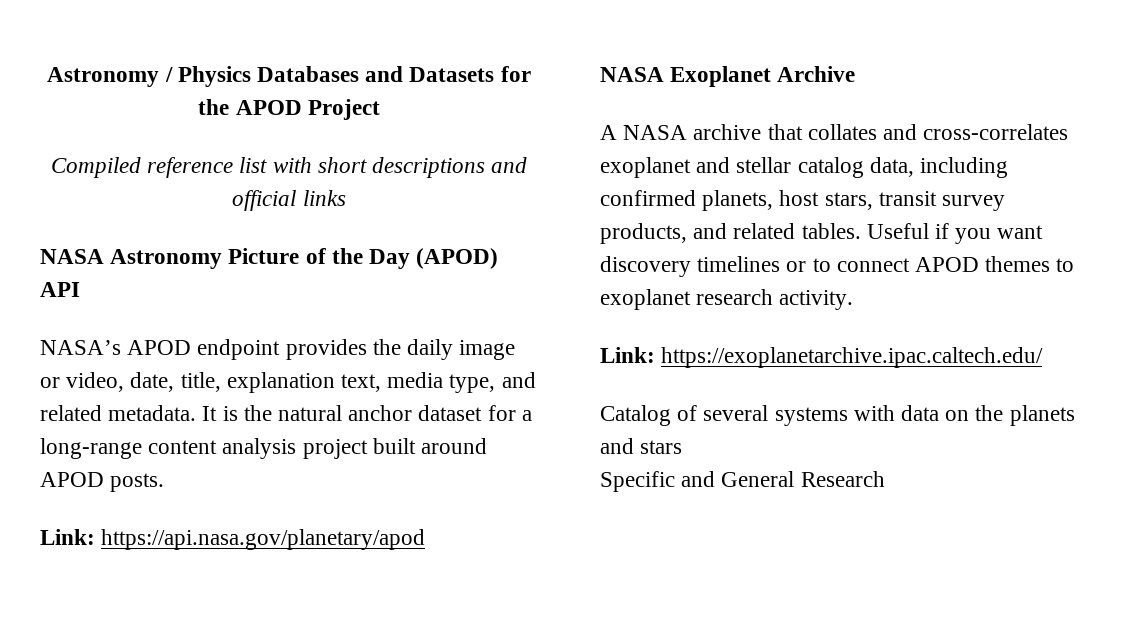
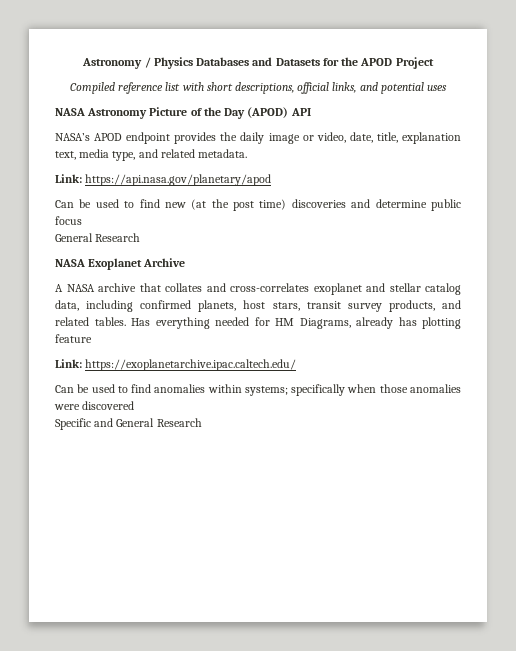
- Compiled reference list with short descriptions and official links
+ Compiled reference list with short descriptions, official links, and potential uses
- NASA’s APOD endpoint provides the daily image or video, date, title, explanation text, media type, and related metadata. It is the natural anchor dataset for a long-range content analysis project built around APOD posts.
+ NASA’s APOD endpoint provides the daily image or video, date, title, explanation text, media type, and related metadata.
  Link: https://api.nasa.gov/planetary/apod
+ Can be used to find new (at the post time) discoveries and determine public focus
+ General Research
- Useful if you want discovery timelines or to connect APOD themes to exoplanet research activity.
+ Has everything needed for HM Diagrams, already has plotting feature
  Link: https://exoplanetarchive.ipac.caltech.edu/
- Catalog of several systems with data on the planets and stars
+ Can be used to find anomalies within systems; specifically when those anomalies were discovered

